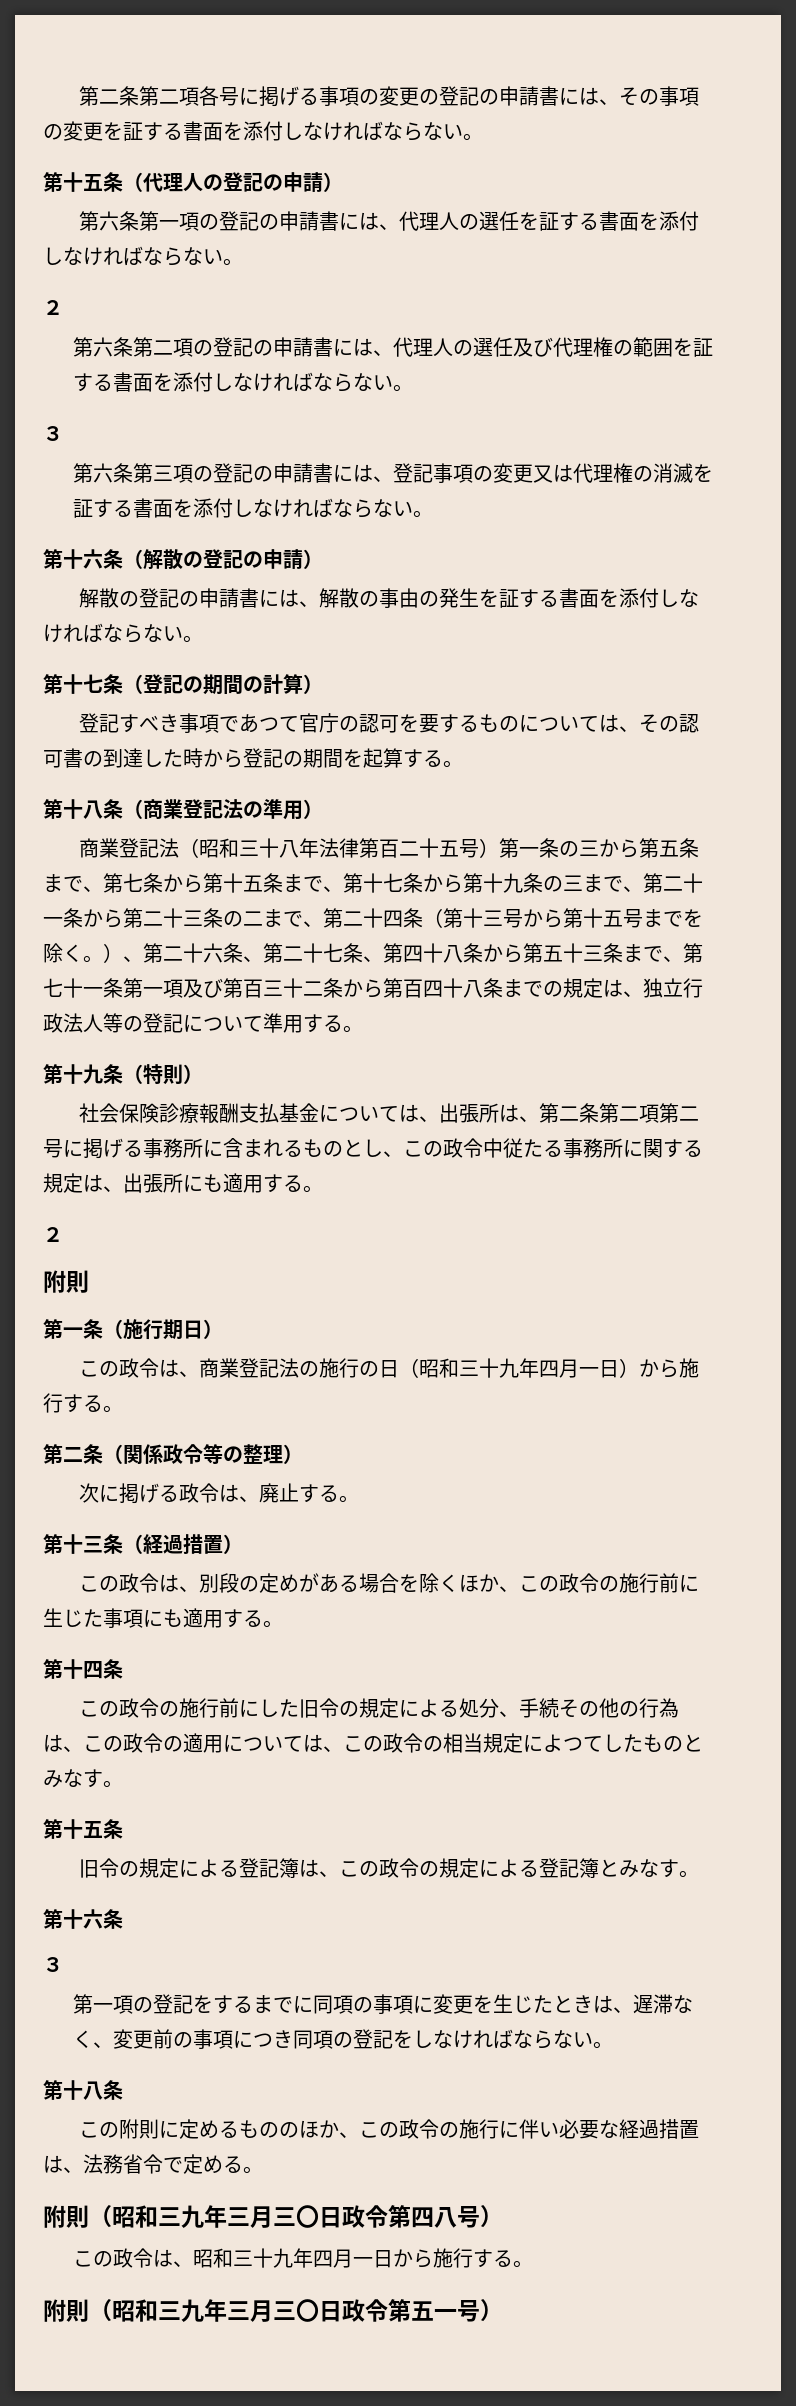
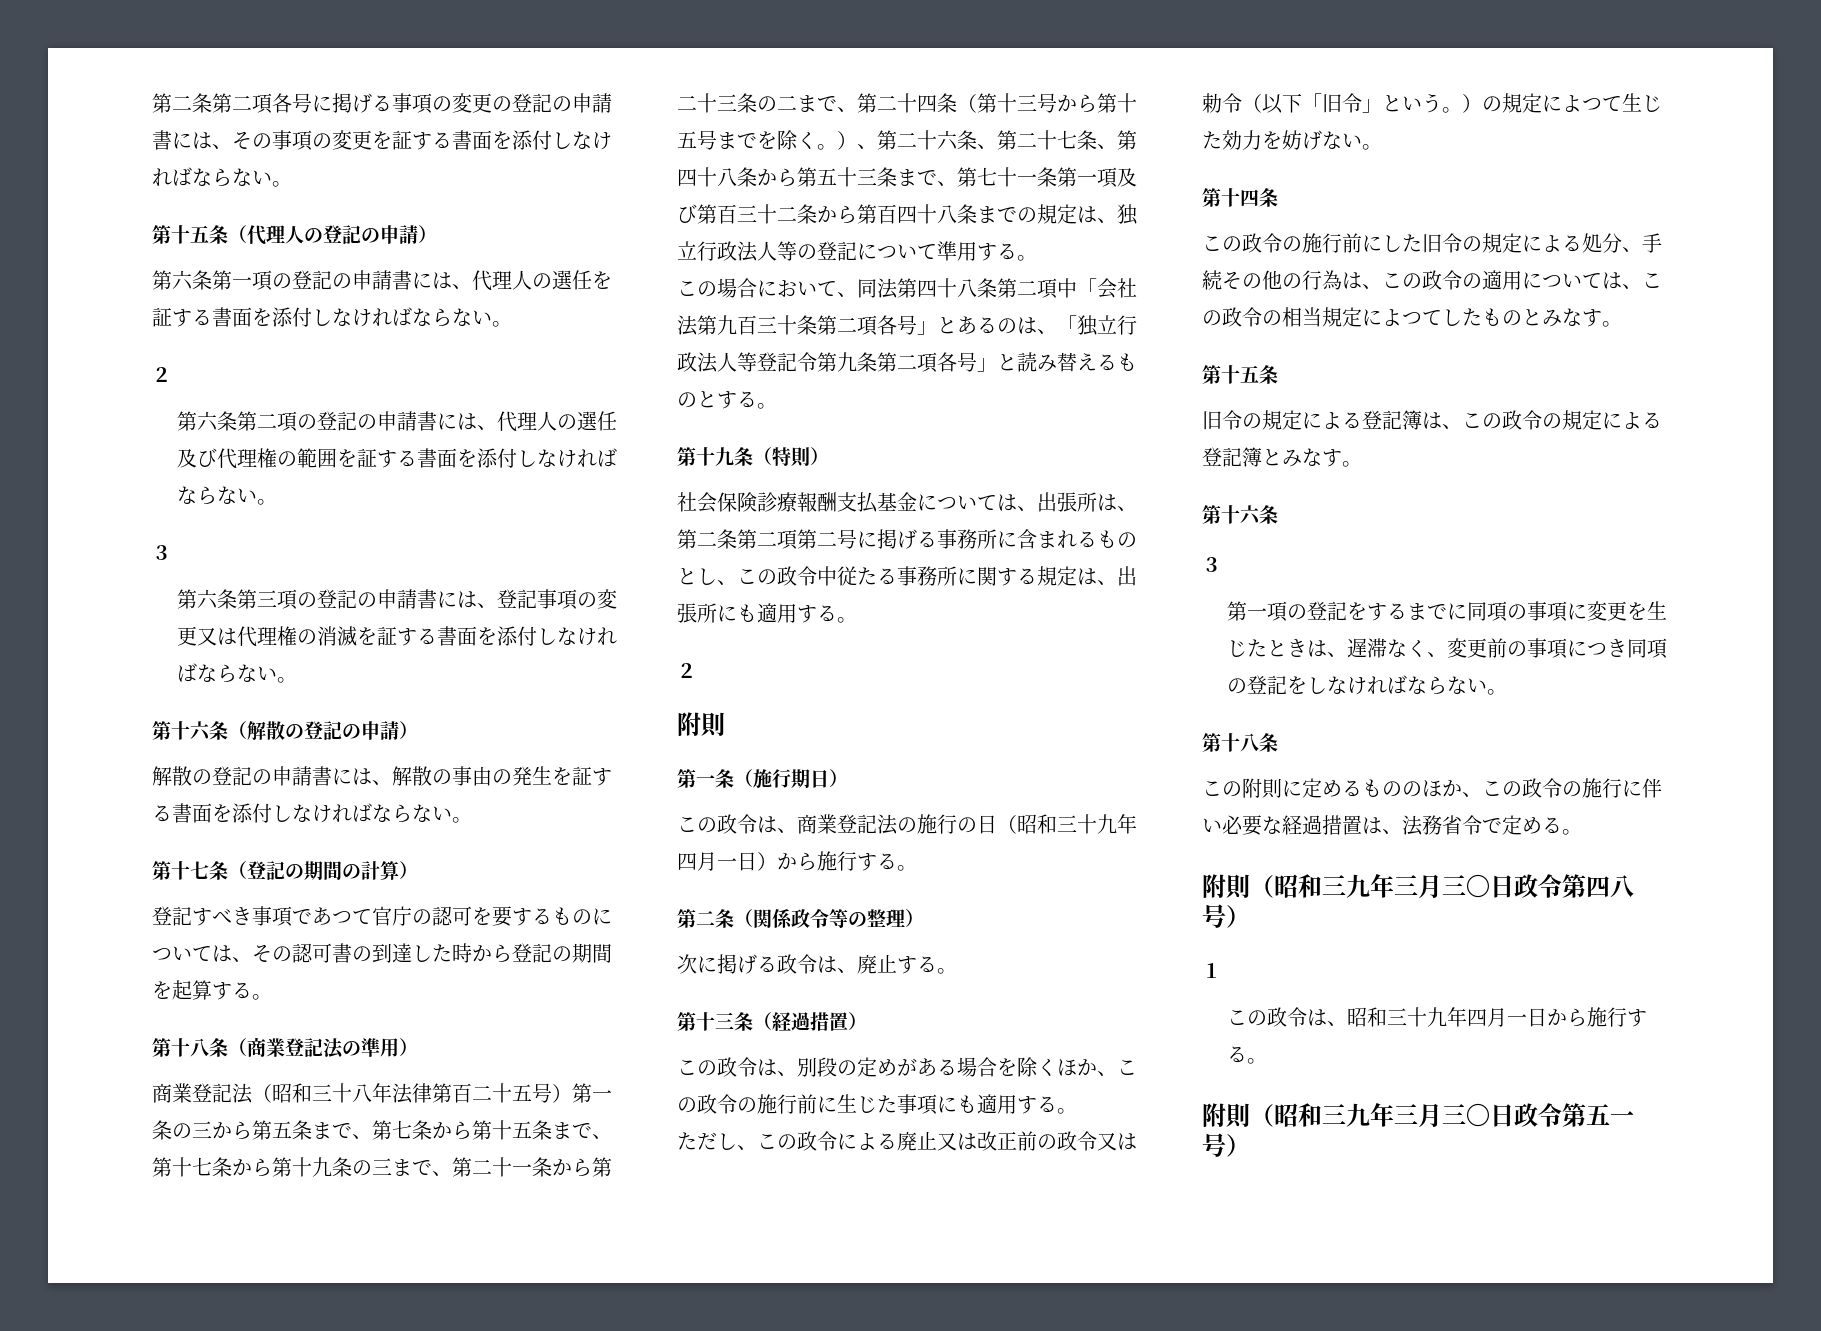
+ この場合において、同法第四十八条第二項中「会社法第九百三十条第二項各号」とあるのは、「独立行政法人等登記令第九条第二項各号」と読み替えるものとする。
+ ただし、この政令による廃止又は改正前の政令又は勅令（以下「旧令」という。）の規定によつて生じた効力を妨げない。
+ １

